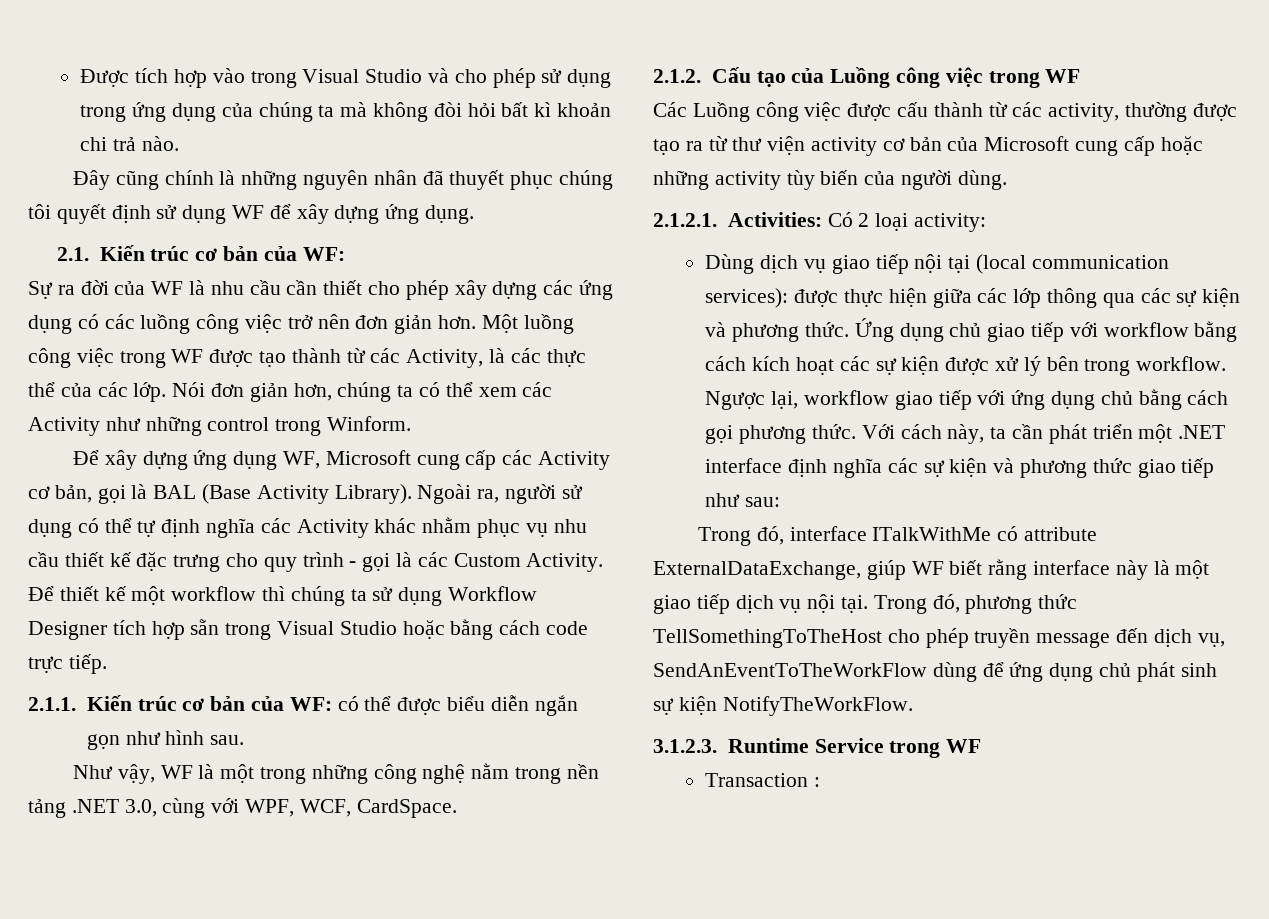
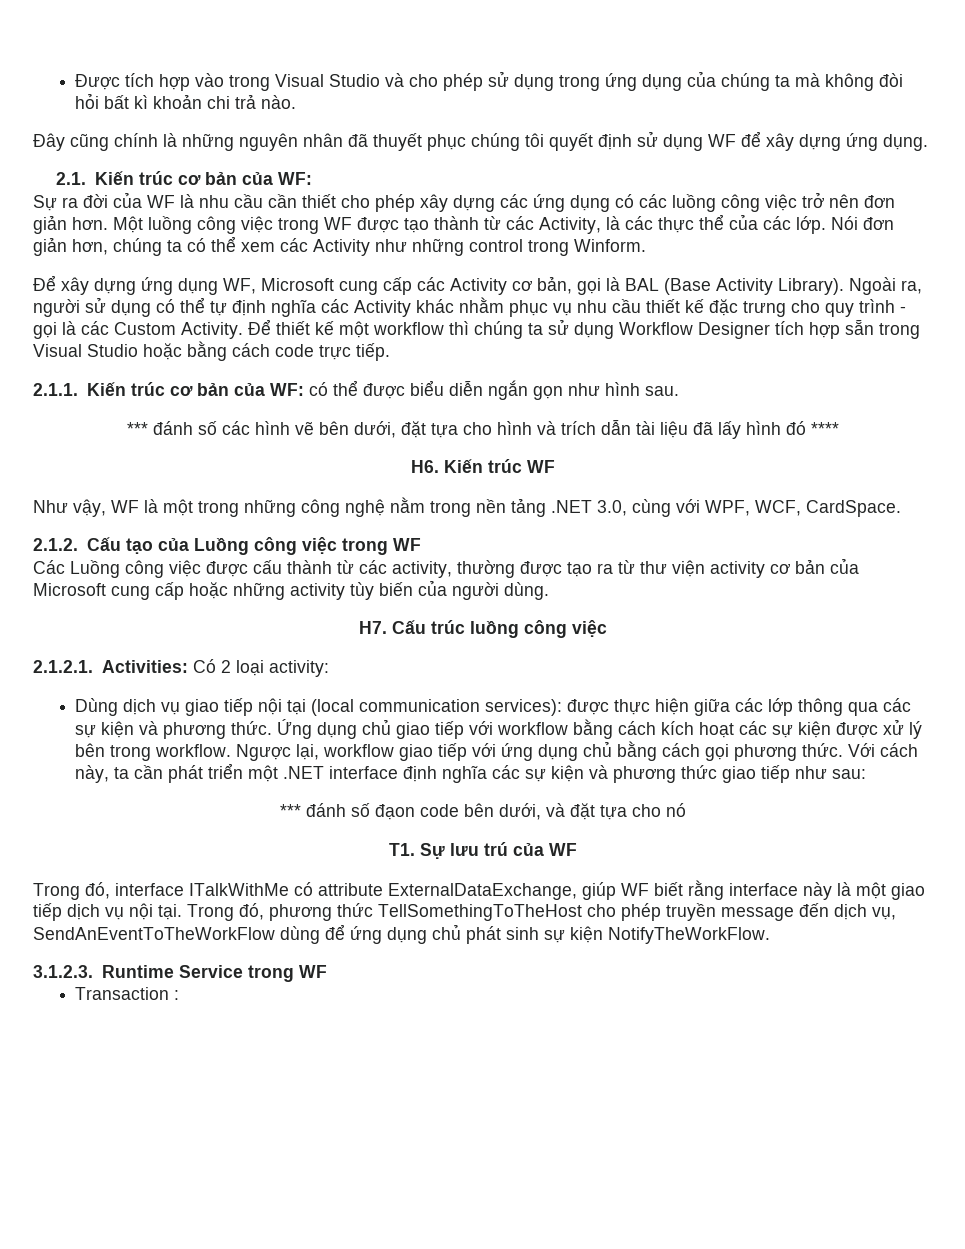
+ *** đánh số các hình vẽ bên dưới, đặt tựa cho hình và trích dẫn tài liệu đã lấy hình đó ****
+ H6. Kiến trúc WF
+ H7. Cấu trúc luồng công việc
+ *** đánh số đạon code bên dưới, và đặt tựa cho nó
+ T1. Sự lưu trú của WF

